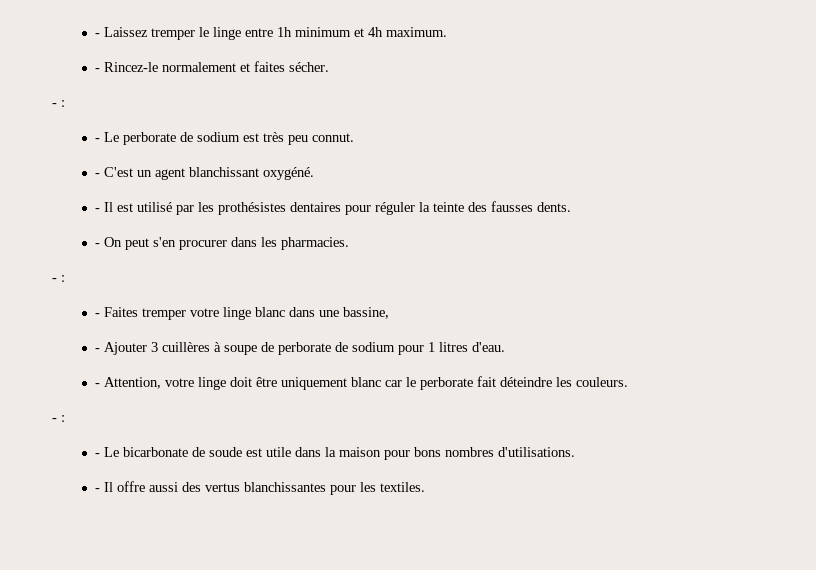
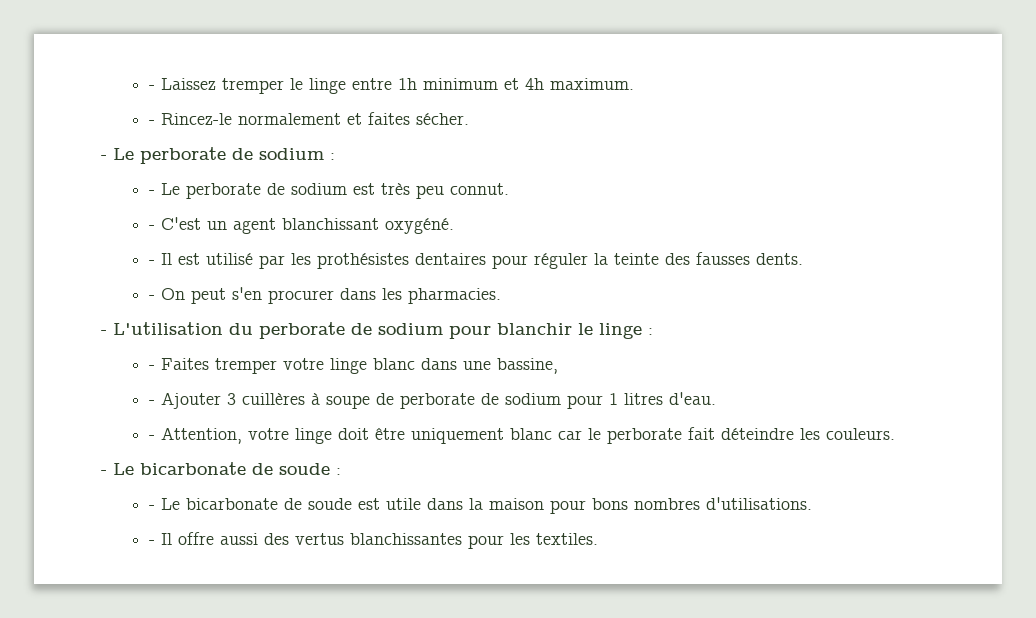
  - Rincez-le normalement et faites sécher.
- - :
+ - Le perborate de sodium :
  - On peut s'en procurer dans les pharmacies.
- - :
+ - L'utilisation du perborate de sodium pour blanchir le linge :
  - Attention, votre linge doit être uniquement blanc car le perborate fait déteindre les couleurs.
- - :
+ - Le bicarbonate de soude :

